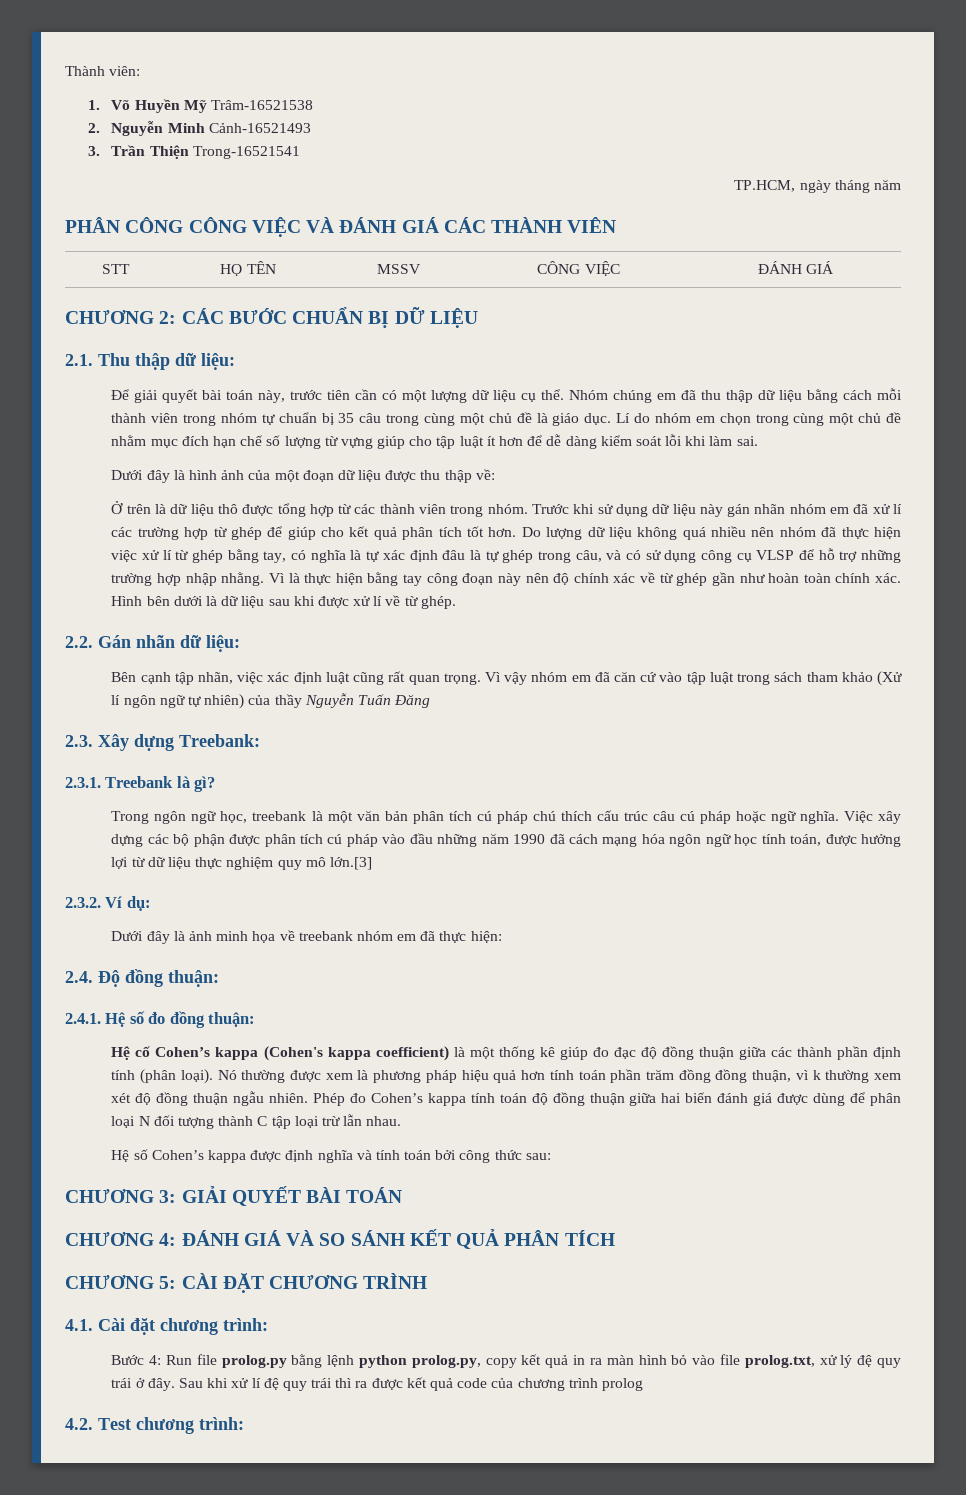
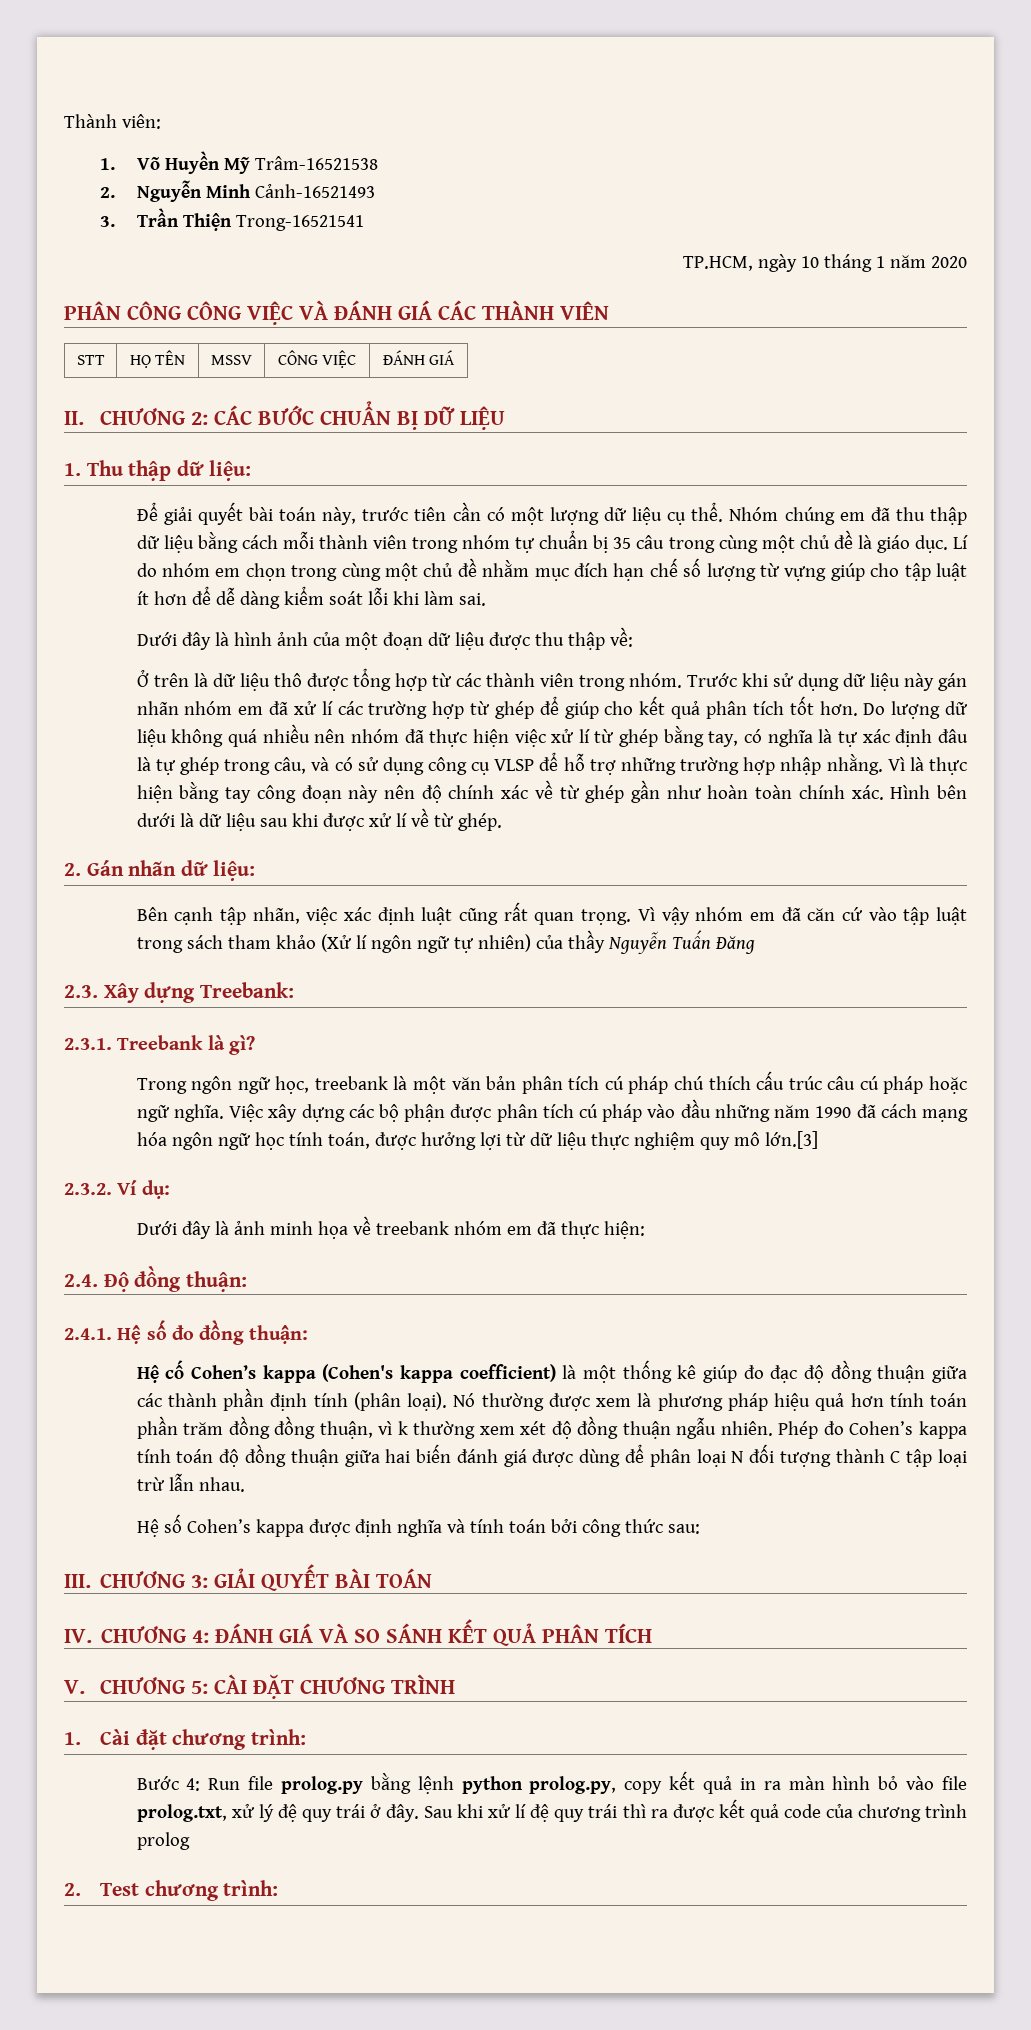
- TP.HCM, ngày tháng năm
+ TP.HCM, ngày 10 tháng 1 năm 2020
- CHƯƠNG 2: CÁC BƯỚC CHUẨN BỊ DỮ LIỆU
+ II. CHƯƠNG 2: CÁC BƯỚC CHUẨN BỊ DỮ LIỆU
- 2.1. Thu thập dữ liệu:
+ 1. Thu thập dữ liệu:
- 2.2. Gán nhãn dữ liệu:
+ 2. Gán nhãn dữ liệu:
- CHƯƠNG 3: GIẢI QUYẾT BÀI TOÁN
+ III. CHƯƠNG 3: GIẢI QUYẾT BÀI TOÁN
- CHƯƠNG 4: ĐÁNH GIÁ VÀ SO SÁNH KẾT QUẢ PHÂN TÍCH
+ IV. CHƯƠNG 4: ĐÁNH GIÁ VÀ SO SÁNH KẾT QUẢ PHÂN TÍCH
- CHƯƠNG 5: CÀI ĐẶT CHƯƠNG TRÌNH
+ V. CHƯƠNG 5: CÀI ĐẶT CHƯƠNG TRÌNH
- 4.1. Cài đặt chương trình:
+ 1. Cài đặt chương trình:
- 4.2. Test chương trình:
+ 2. Test chương trình:

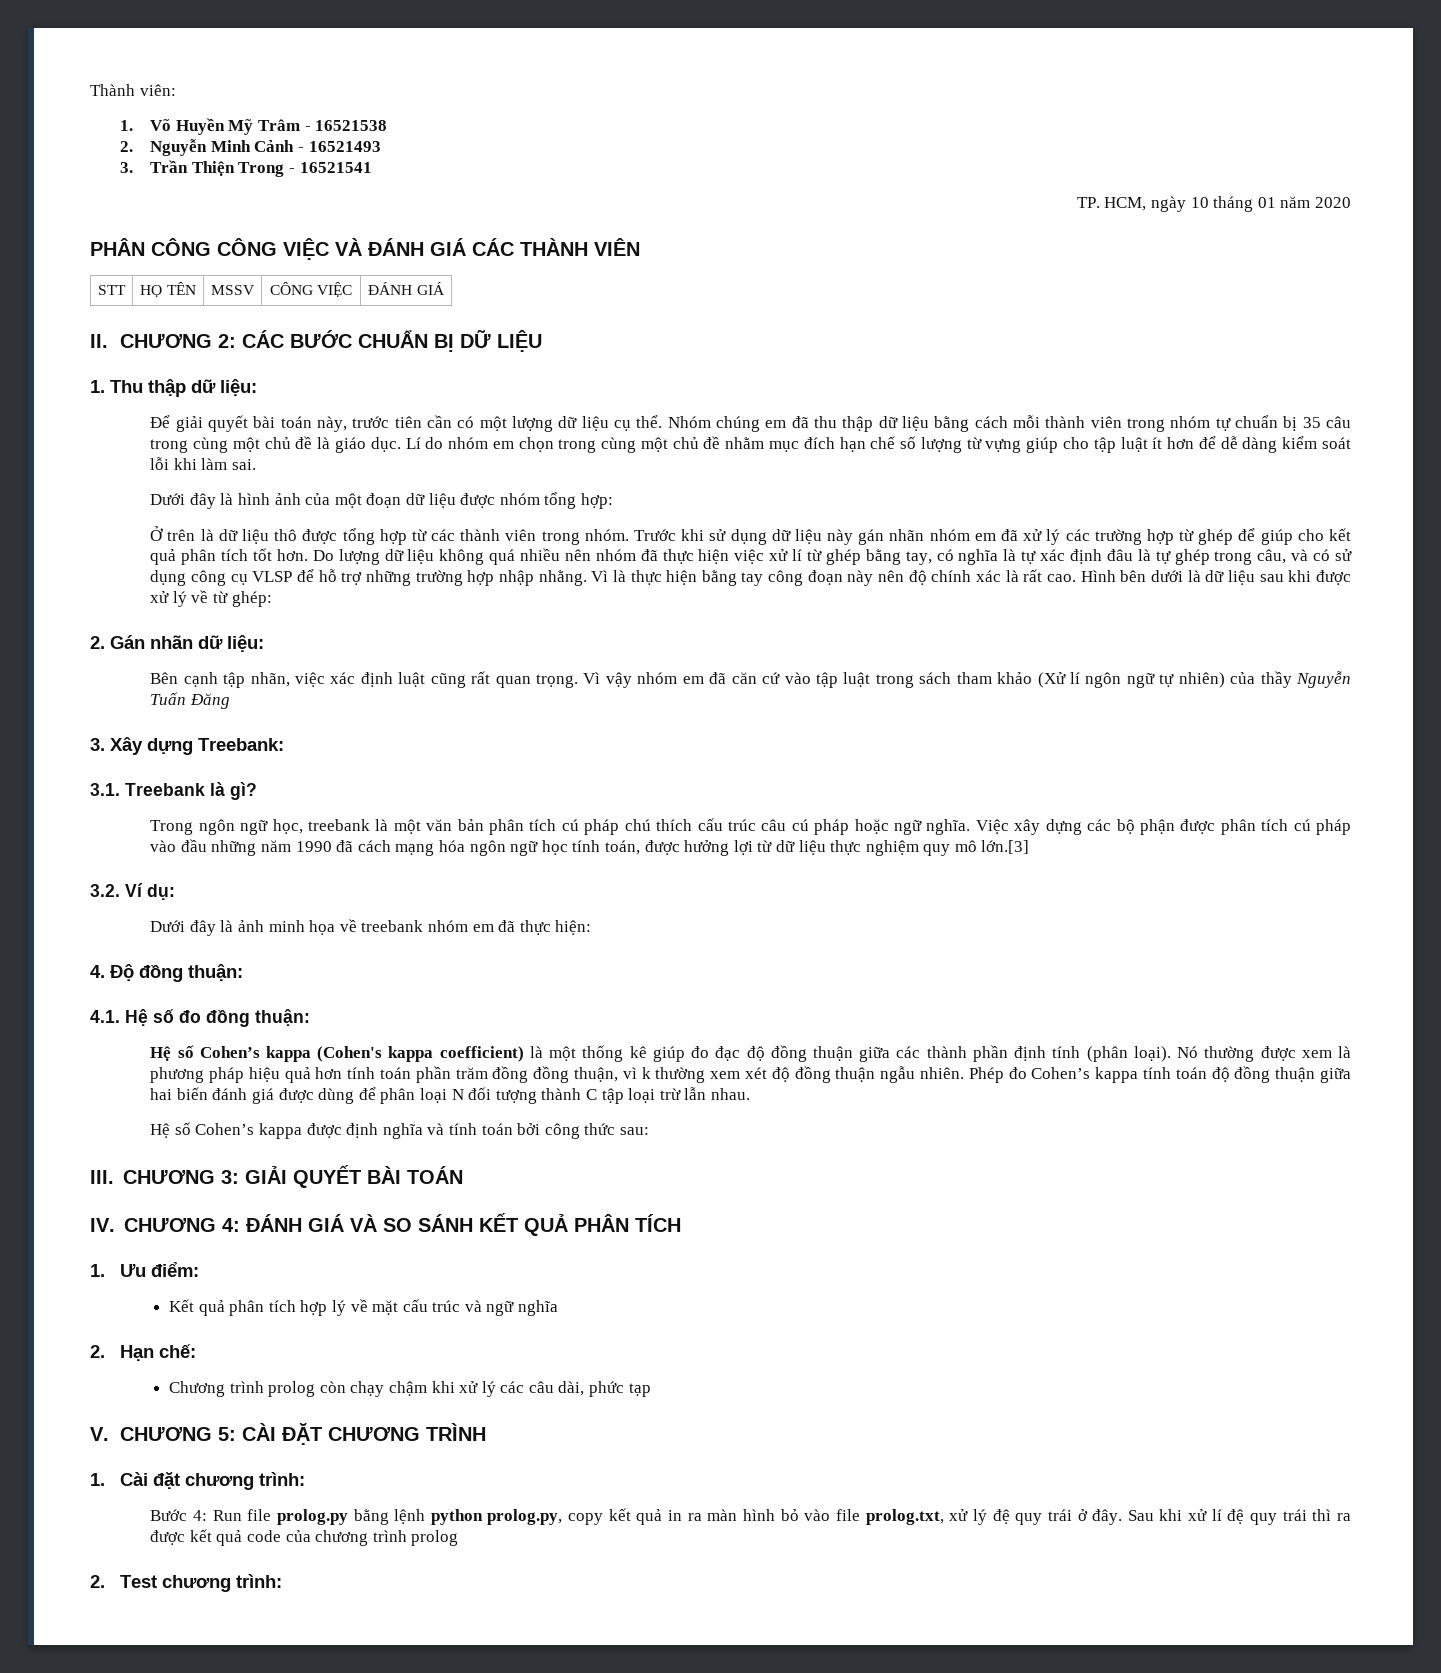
- 1. Võ Huyền Mỹ Trâm-16521538
+ 1. Võ Huyền Mỹ Trâm - 16521538
- 2. Nguyễn Minh Cảnh-16521493
+ 2. Nguyễn Minh Cảnh - 16521493
- 3. Trần Thiện Trong-16521541
- TP.HCM, ngày 10 tháng 1 năm 2020
+ 3. Trần Thiện Trong - 16521541
+ TP. HCM, ngày 10 tháng 01 năm 2020
- Dưới đây là hình ảnh của một đoạn dữ liệu được thu thập về:
+ Dưới đây là hình ảnh của một đoạn dữ liệu được nhóm tổng hợp:
- Trước khi sử dụng dữ liệu này gán nhãn nhóm em đã xử lí các trường hợp từ ghép để giúp cho kết quả phân tích tốt hơn.
+ Trước khi sử dụng dữ liệu này gán nhãn nhóm em đã xử lý các trường hợp từ ghép để giúp cho kết quả phân tích tốt hơn.
- Vì là thực hiện bằng tay công đoạn này nên độ chính xác về từ ghép gần như hoàn toàn chính xác.
+ Vì là thực hiện bằng tay công đoạn này nên độ chính xác là rất cao.
- Hình bên dưới là dữ liệu sau khi được xử lí về từ ghép.
+ Hình bên dưới là dữ liệu sau khi được xử lý về từ ghép:
- 2.3. Xây dựng Treebank:
+ 3. Xây dựng Treebank:
- 2.3.1. Treebank là gì?
+ 3.1. Treebank là gì?
- 2.3.2. Ví dụ:
+ 3.2. Ví dụ:
- 2.4. Độ đồng thuận:
+ 4. Độ đồng thuận:
- 2.4.1. Hệ số đo đồng thuận:
+ 4.1. Hệ số đo đồng thuận:
- Hệ cố Cohen’s kappa (Cohen's kappa coefficient) là một thống kê giúp đo đạc độ đồng thuận giữa các thành phần định tính (phân loại).
+ Hệ số Cohen’s kappa (Cohen's kappa coefficient) là một thống kê giúp đo đạc độ đồng thuận giữa các thành phần định tính (phân loại).
+ 1. Ưu điểm:
+ Kết quả phân tích hợp lý về mặt cấu trúc và ngữ nghĩa
+ 2. Hạn chế:
+ Chương trình prolog còn chạy chậm khi xử lý các câu dài, phức tạp

